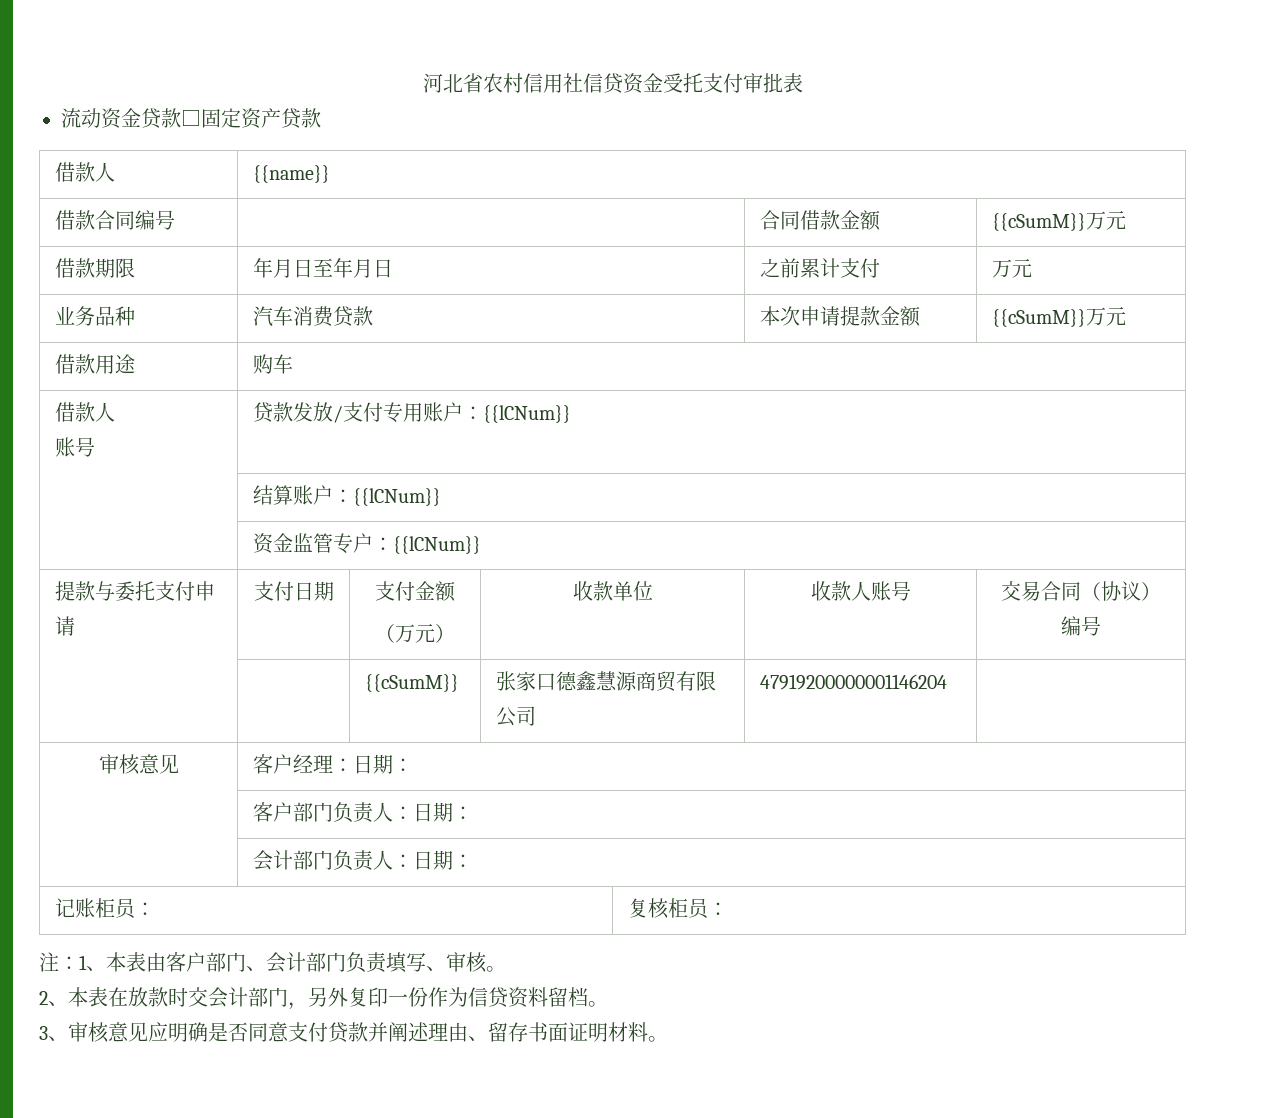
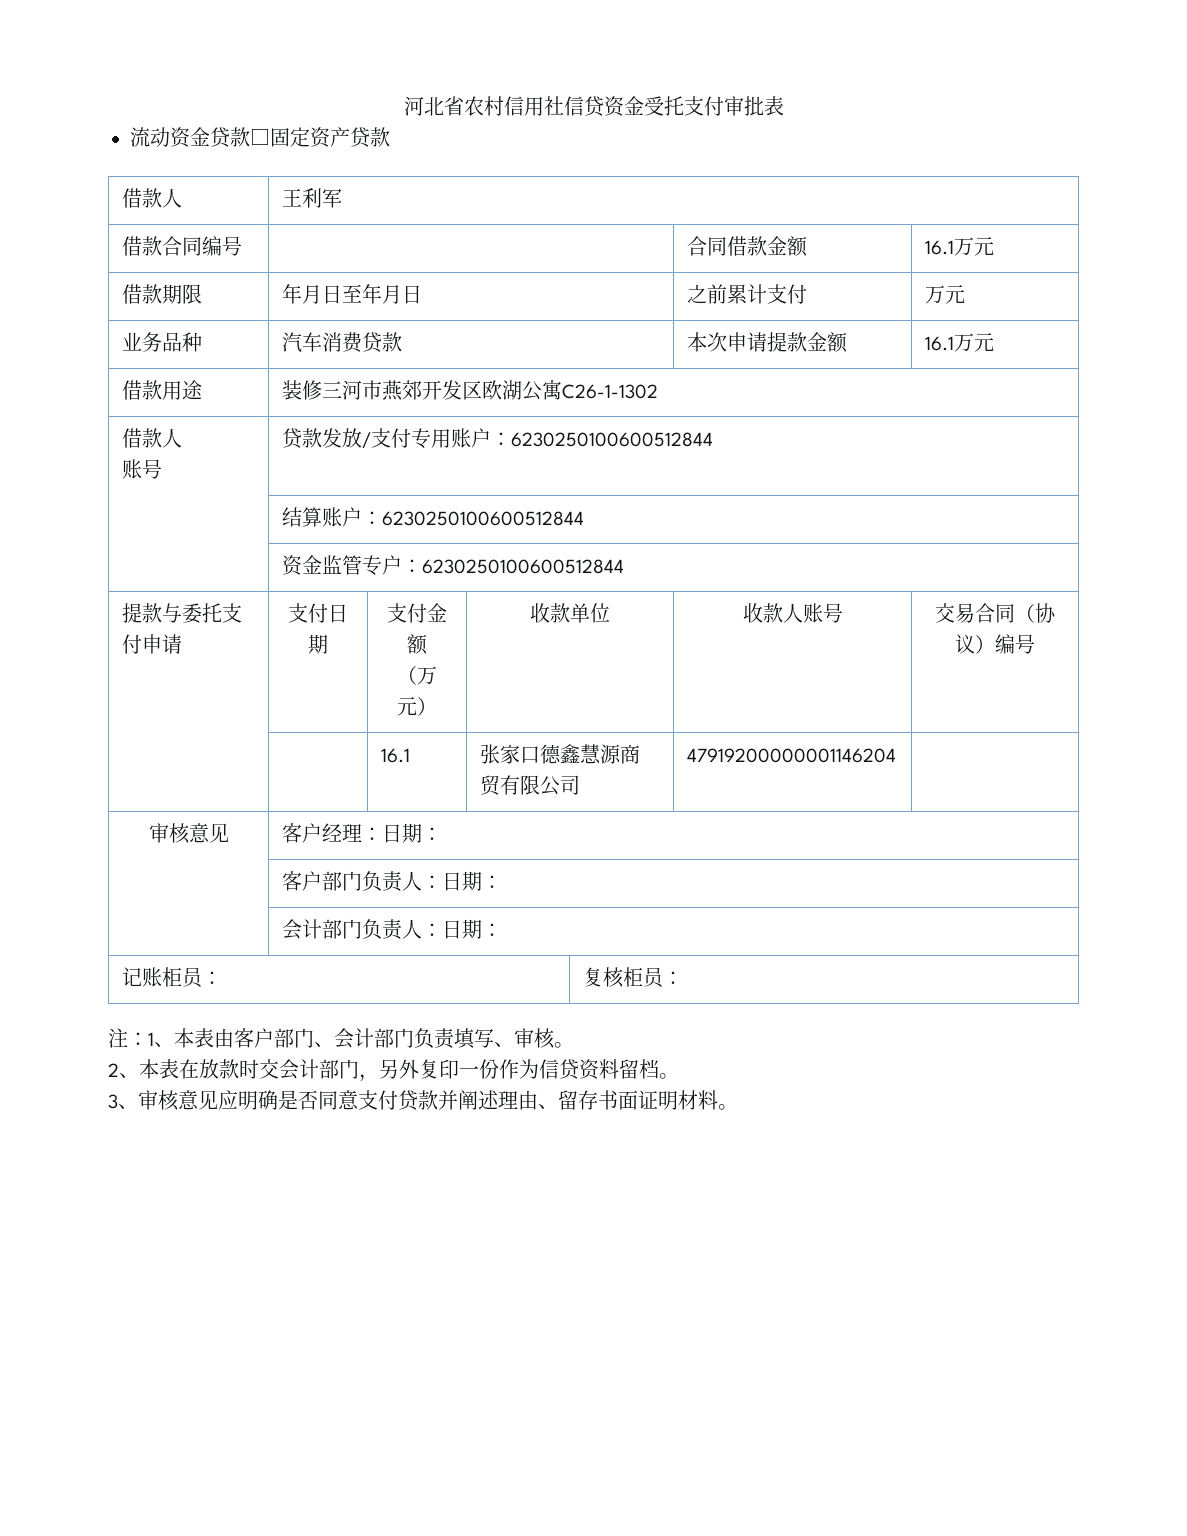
- 借款人 | {{name}}
+ 借款人 | 王利军
- 借款合同编号 | | 合同借款金额 | {{cSumM}}万元
+ 借款合同编号 | | 合同借款金额 | 16.1万元
- 业务品种 | 汽车消费贷款 | 本次申请提款金额 | {{cSumM}}万元
+ 业务品种 | 汽车消费贷款 | 本次申请提款金额 | 16.1万元
- 借款用途 | 购车
+ 借款用途 | 装修三河市燕郊开发区欧湖公寓C26-1-1302
  借款人
- 账号 | 贷款发放/支付专用账户：{{lCNum}}
+ 账号 | 贷款发放/支付专用账户：6230250100600512844
- | 结算账户：{{lCNum}}
+ | 结算账户：6230250100600512844
- | 资金监管专户：{{lCNum}}
+ | 资金监管专户：6230250100600512844
- | | {{cSumM}} | 张家口德鑫慧源商贸有限公司 | 47919200000001146204 |
+ | | 16.1 | 张家口德鑫慧源商贸有限公司 | 47919200000001146204 |

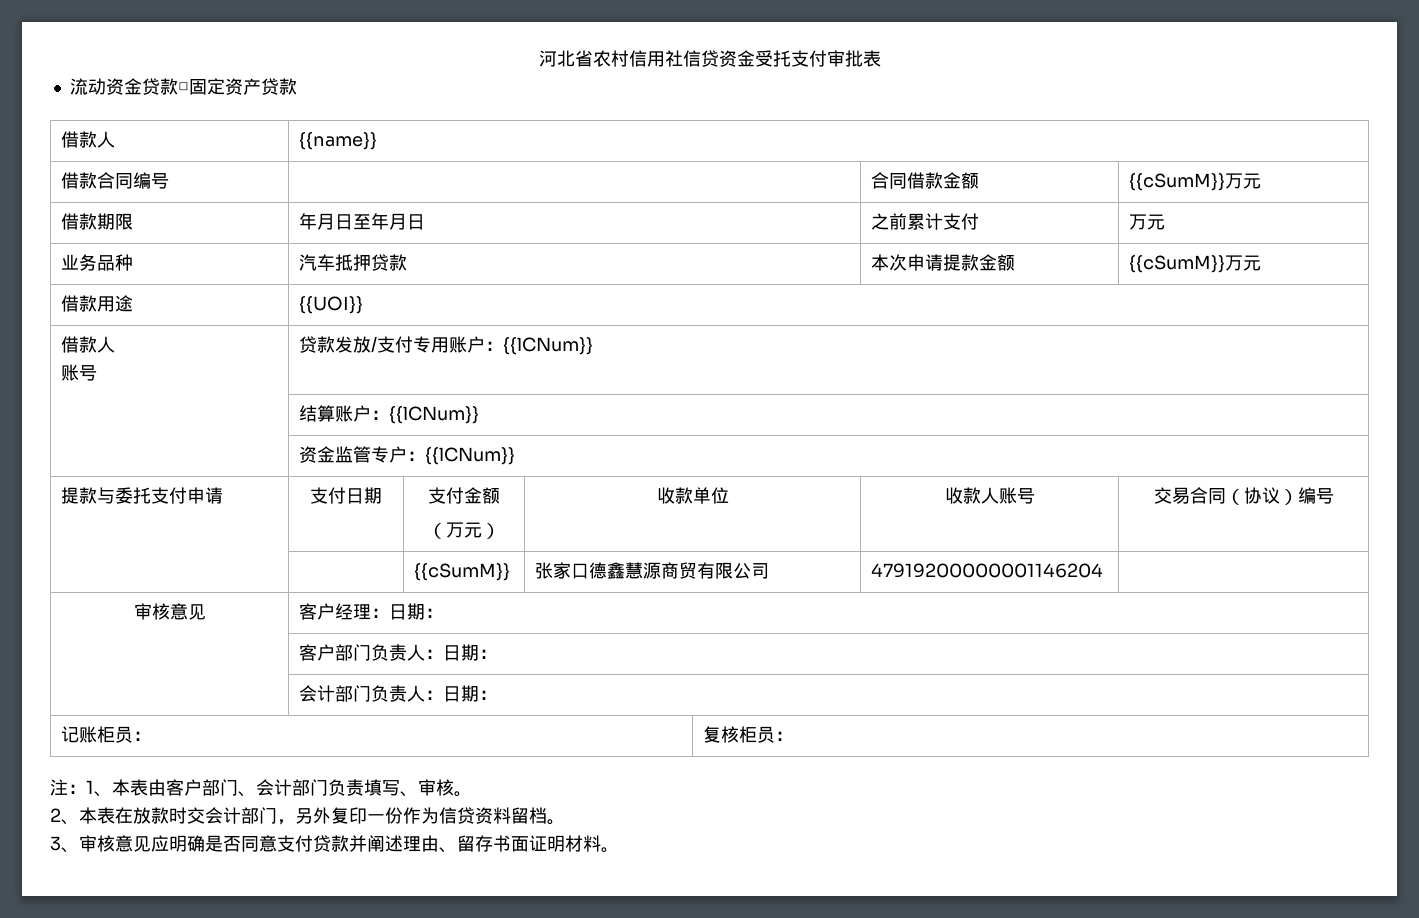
- 借款人 | 王利军
+ 借款人 | {{name}}
- 借款合同编号 | | 合同借款金额 | 16.1万元
+ 借款合同编号 | | 合同借款金额 | {{cSumM}}万元
- 业务品种 | 汽车消费贷款 | 本次申请提款金额 | 16.1万元
+ 业务品种 | 汽车抵押贷款 | 本次申请提款金额 | {{cSumM}}万元
- 借款用途 | 装修三河市燕郊开发区欧湖公寓C26-1-1302
+ 借款用途 | {{UOI}}
  借款人
- 账号 | 贷款发放/支付专用账户：6230250100600512844
+ 账号 | 贷款发放/支付专用账户：{{lCNum}}
- | 结算账户：6230250100600512844
+ | 结算账户：{{lCNum}}
- | 资金监管专户：6230250100600512844
+ | 资金监管专户：{{lCNum}}
- | | 16.1 | 张家口德鑫慧源商贸有限公司 | 47919200000001146204 |
+ | | {{cSumM}} | 张家口德鑫慧源商贸有限公司 | 47919200000001146204 |

